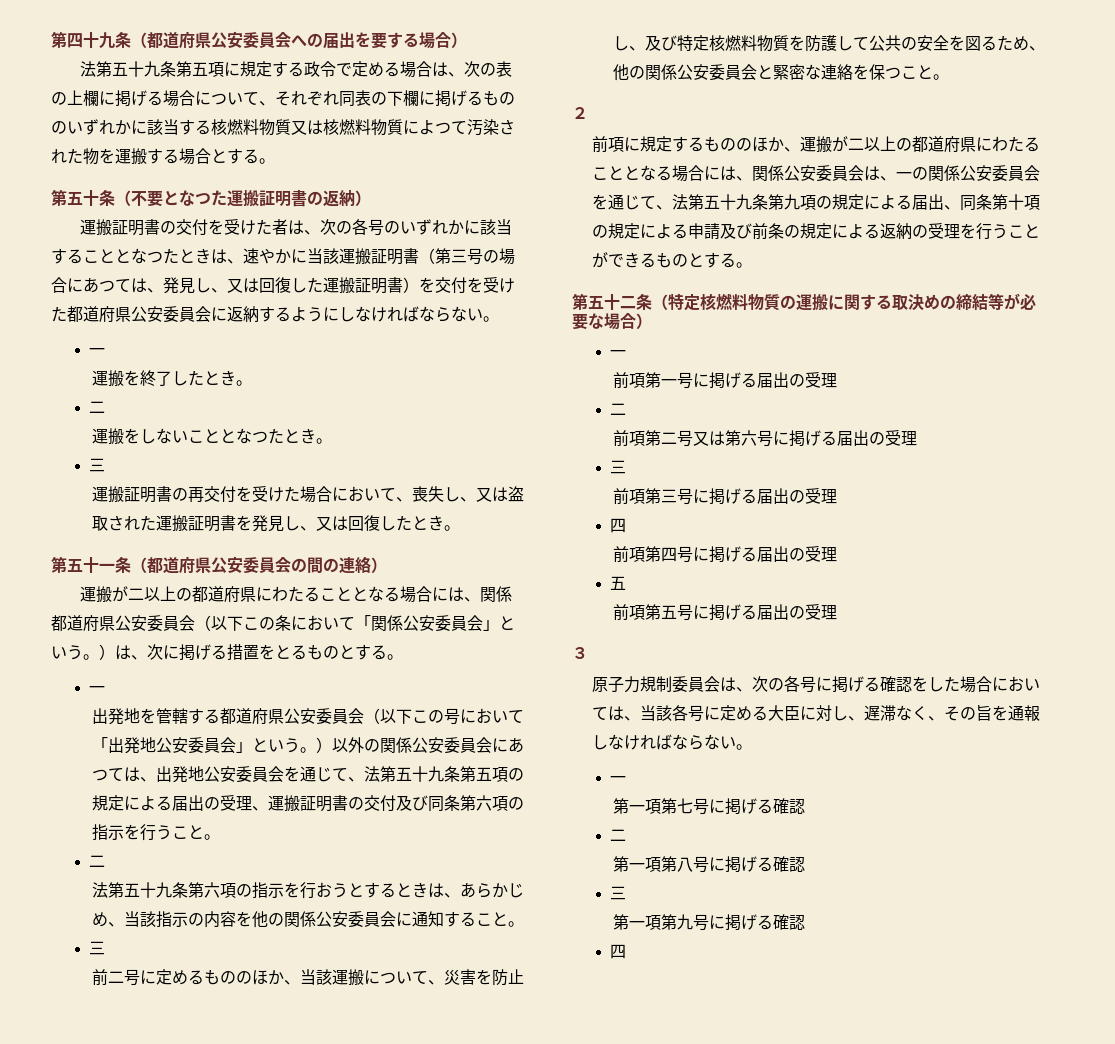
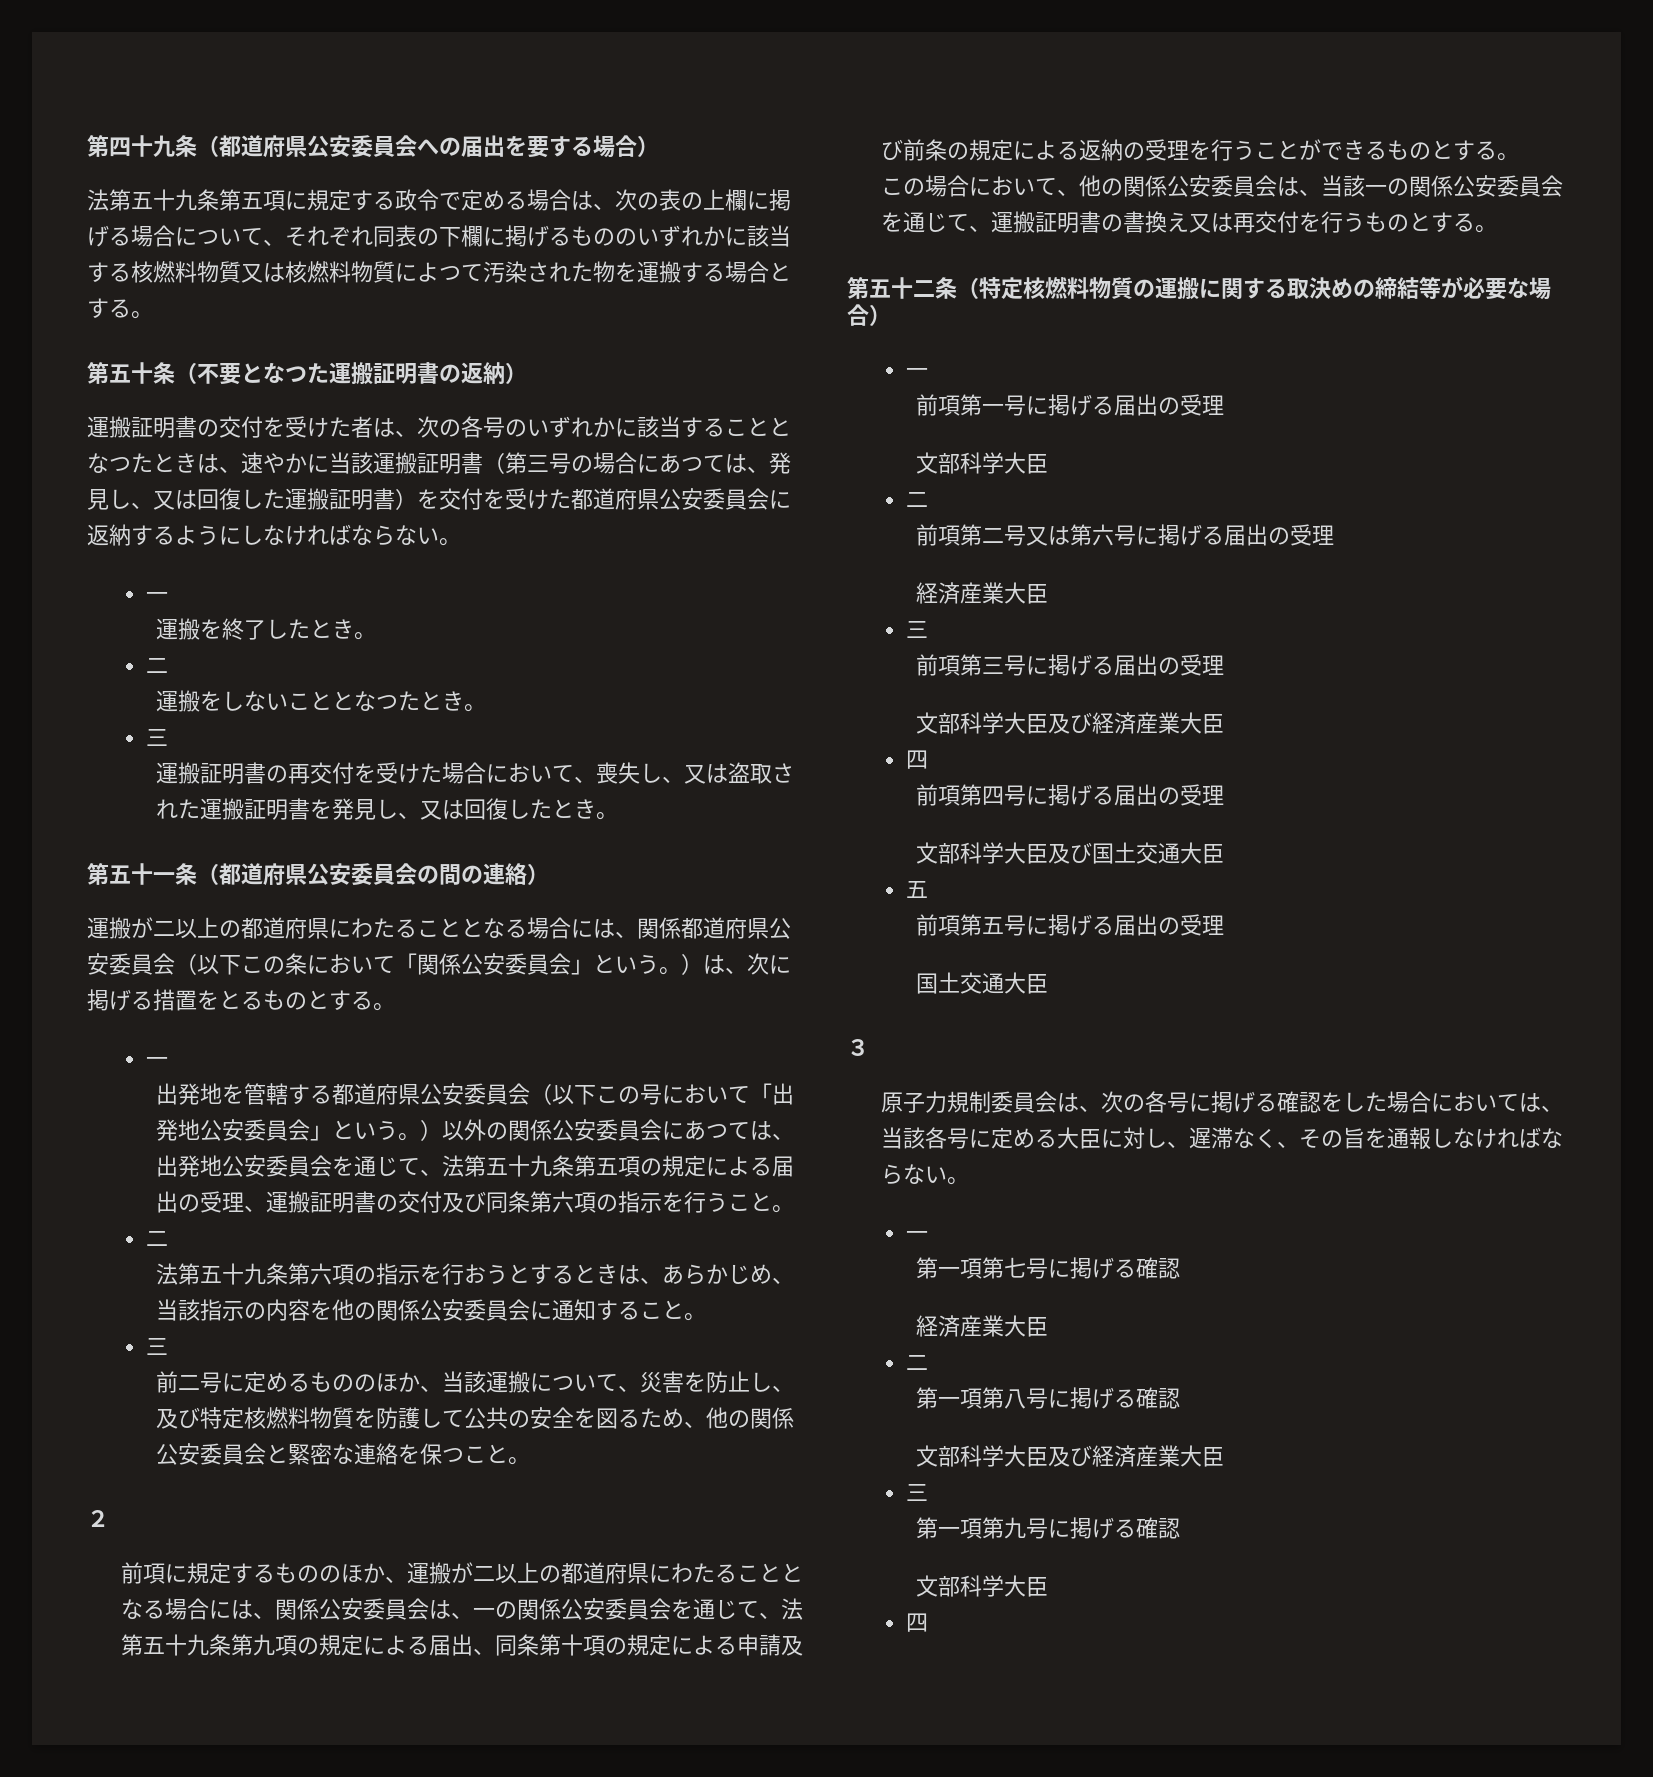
+ この場合において、他の関係公安委員会は、当該一の関係公安委員会を通じて、運搬証明書の書換え又は再交付を行うものとする。
  前項第一号に掲げる届出の受理
+ 文部科学大臣
  前項第二号又は第六号に掲げる届出の受理
+ 経済産業大臣
  前項第三号に掲げる届出の受理
+ 文部科学大臣及び経済産業大臣
+ 文部科学大臣及び国土交通大臣
  前項第五号に掲げる届出の受理
+ 国土交通大臣
  第一項第七号に掲げる確認
+ 経済産業大臣
  第一項第八号に掲げる確認
+ 文部科学大臣及び経済産業大臣
  第一項第九号に掲げる確認
+ 文部科学大臣

